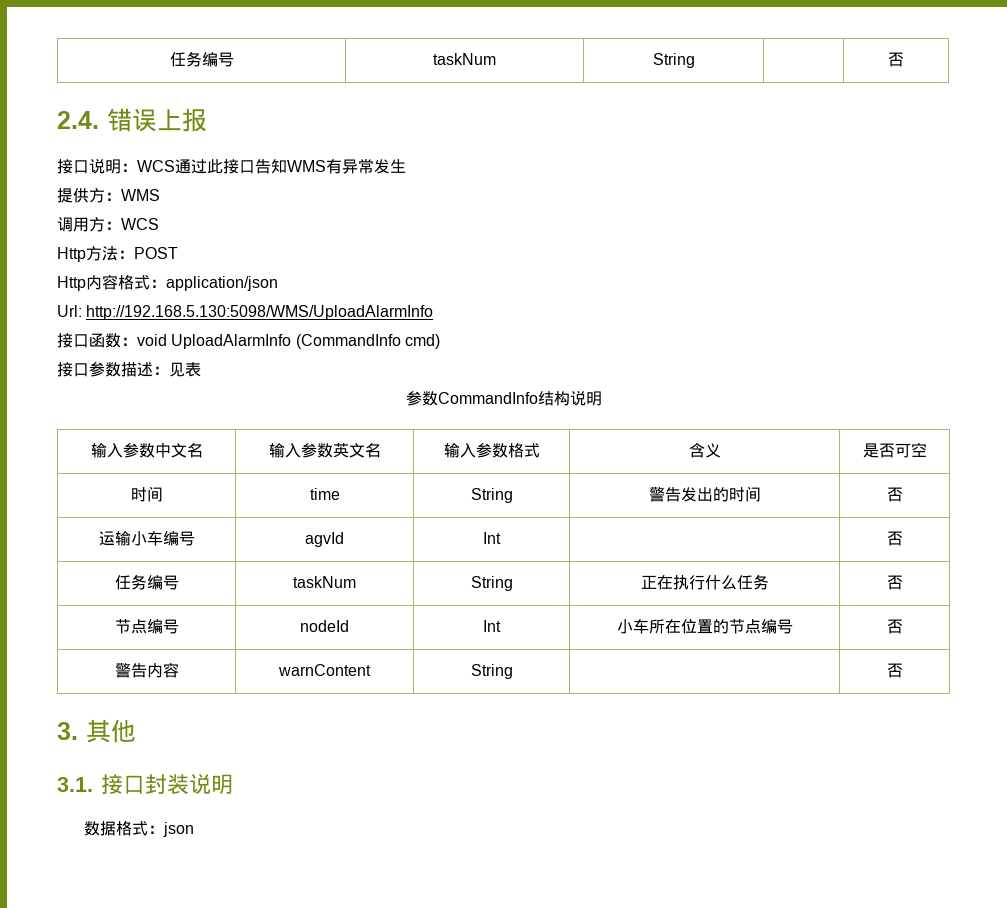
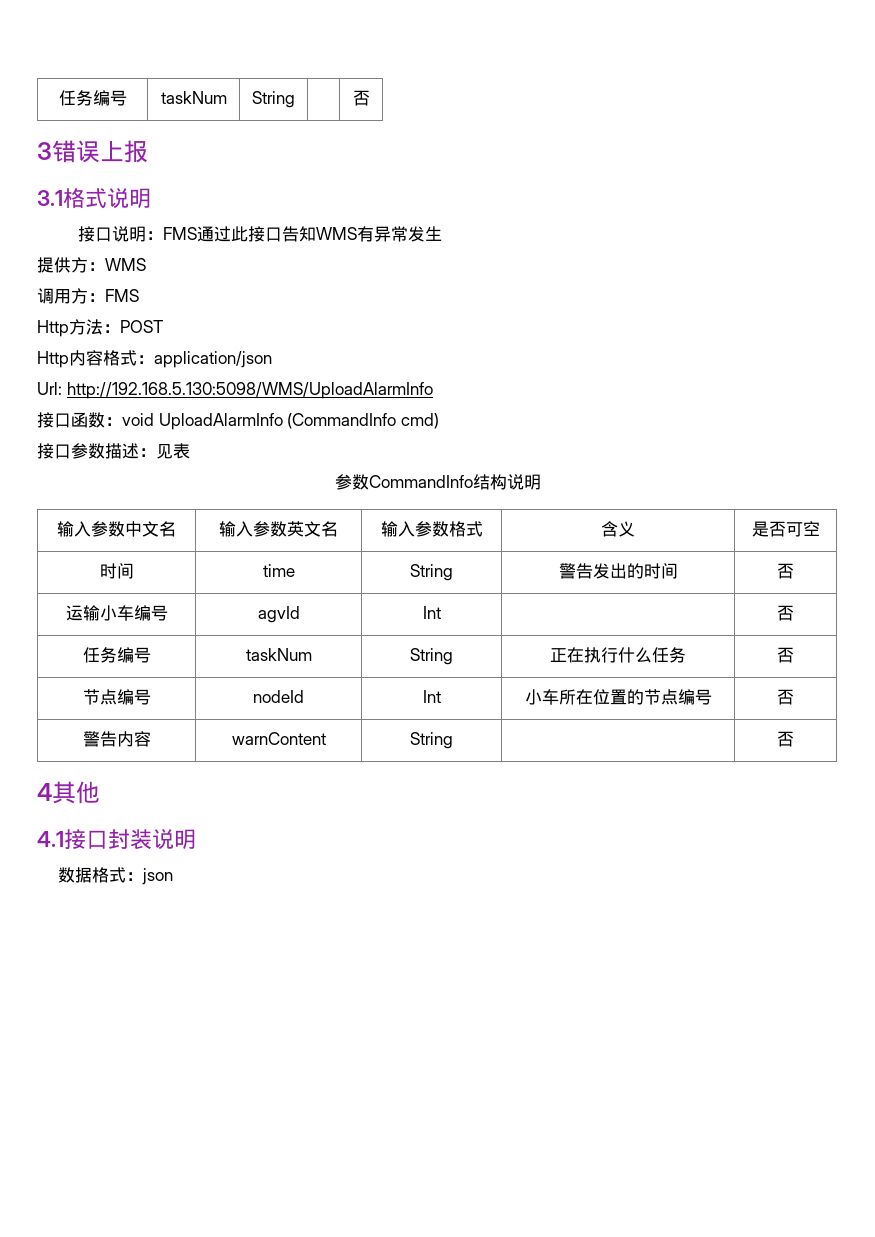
- 2.4.错误上报
+ 3错误上报
+ 3.1格式说明
- 接口说明：WCS通过此接口告知WMS有异常发生
+ 接口说明：FMS通过此接口告知WMS有异常发生
- 调用方：WCS
+ 调用方：FMS
- 3.其他
+ 4其他
- 3.1.接口封装说明
+ 4.1接口封装说明

